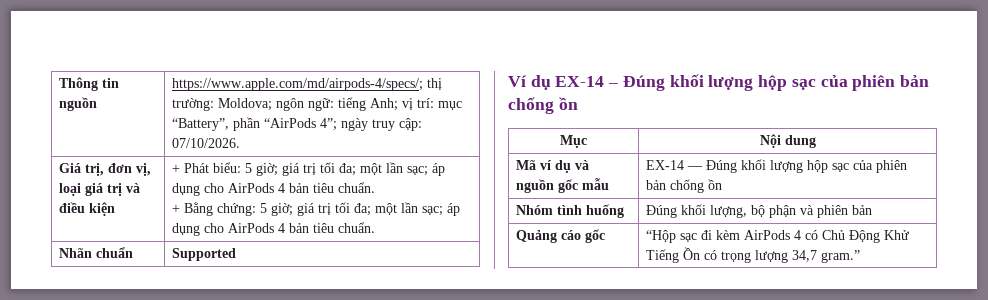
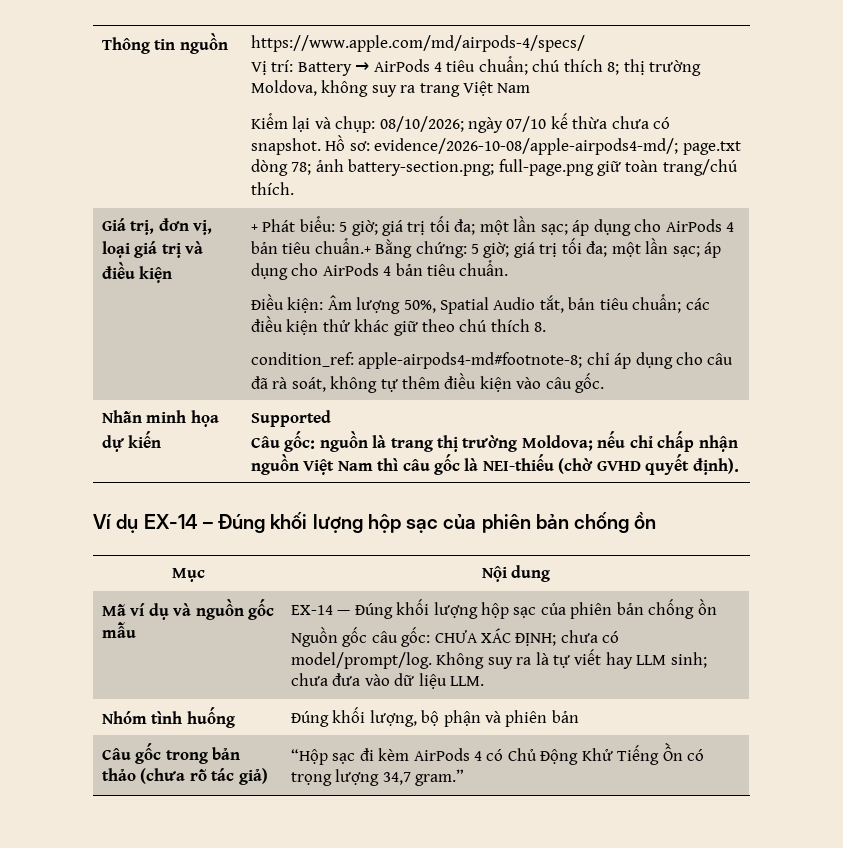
- https://www.apple.com/md/airpods-4/specs/; thị trường: Moldova; ngôn ngữ: tiếng Anh; vị trí: mục “Battery”, phần “AirPods 4”; ngày truy cập: 07/10/2026.
+ https://www.apple.com/md/airpods-4/specs/
+ Vị trí: Battery → AirPods 4 tiêu chuẩn; chú thích 8; thị trường Moldova, không suy ra trang Việt Nam
+ Kiểm lại và chụp: 08/10/2026; ngày 07/10 kế thừa chưa có snapshot. Hồ sơ: evidence/2026-10-08/apple-airpods4-md/; page.txt dòng 78; ảnh battery-section.png; full-page.png giữ toàn trang/chú thích.
- + Phát biểu: 5 giờ; giá trị tối đa; một lần sạc; áp dụng cho AirPods 4 bản tiêu chuẩn.
- + Bằng chứng: 5 giờ; giá trị tối đa; một lần sạc; áp dụng cho AirPods 4 bản tiêu chuẩn.
+ + Phát biểu: 5 giờ; giá trị tối đa; một lần sạc; áp dụng cho AirPods 4 bản tiêu chuẩn.+ Bằng chứng: 5 giờ; giá trị tối đa; một lần sạc; áp dụng cho AirPods 4 bản tiêu chuẩn.
- Nhãn chuẩn | Supported
+ Điều kiện: Âm lượng 50%, Spatial Audio tắt, bản tiêu chuẩn; các điều kiện thử khác giữ theo chú thích 8.
+ condition_ref: apple-airpods4-md#footnote-8; chỉ áp dụng cho câu đã rà soát, không tự thêm điều kiện vào câu gốc.
+ Nhãn minh họa dự kiến | Supported
+ Câu gốc: nguồn là trang thị trường Moldova; nếu chỉ chấp nhận nguồn Việt Nam thì câu gốc là NEI-thiếu (chờ GVHD quyết định).
+ Nguồn gốc câu gốc: CHƯA XÁC ĐỊNH; chưa có model/prompt/log. Không suy ra là tự viết hay LLM sinh; chưa đưa vào dữ liệu LLM.
- Quảng cáo gốc | “Hộp sạc đi kèm AirPods 4 có Chủ Động Khử Tiếng Ồn có trọng lượng 34,7 gram.”
+ Câu gốc trong bản thảo (chưa rõ tác giả) | “Hộp sạc đi kèm AirPods 4 có Chủ Động Khử Tiếng Ồn có trọng lượng 34,7 gram.”

